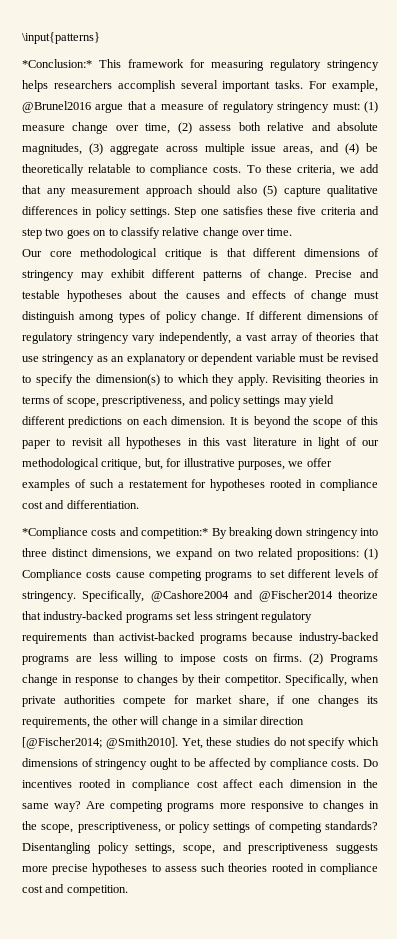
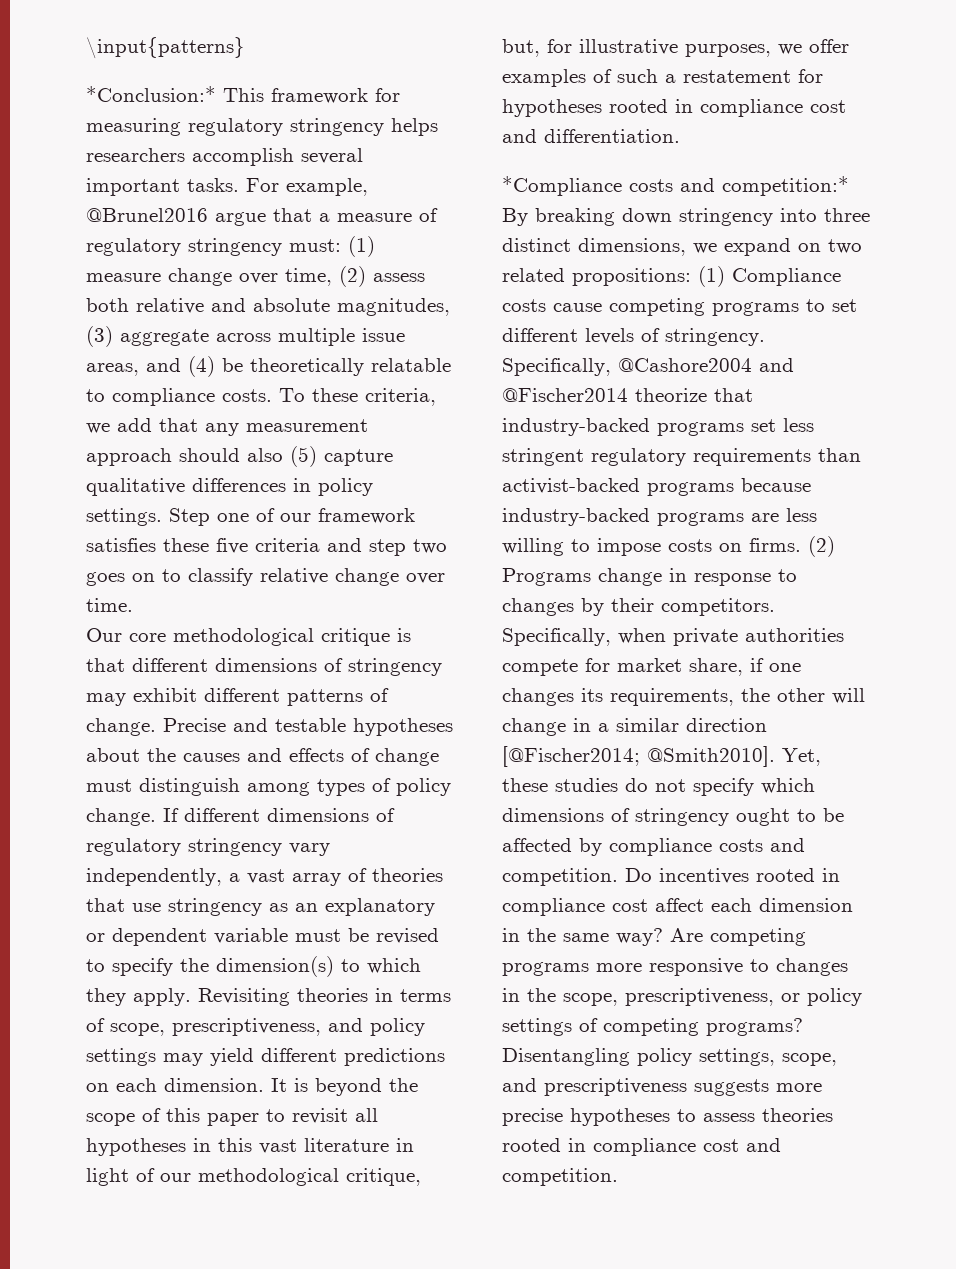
- Step one satisfies these five criteria and step two goes on to classify relative change over time.
+ Step one of our framework satisfies these five criteria and step two goes on to classify relative change over time.
- (2) Programs change in response to changes by their competitor.
+ (2) Programs change in response to changes by their competitors.
- Yet, these studies do not specify which dimensions of stringency ought to be affected by compliance costs.
+ Yet, these studies do not specify which dimensions of stringency ought to be affected by compliance costs and competition.
- Are competing programs more responsive to changes in the scope, prescriptiveness, or policy settings of competing standards?
+ Are competing programs more responsive to changes in the scope, prescriptiveness, or policy settings of competing programs?
- Disentangling policy settings, scope, and prescriptiveness suggests more precise hypotheses to assess such theories rooted in compliance cost and competition.
+ Disentangling policy settings, scope, and prescriptiveness suggests more precise hypotheses to assess theories rooted in compliance cost and competition.

